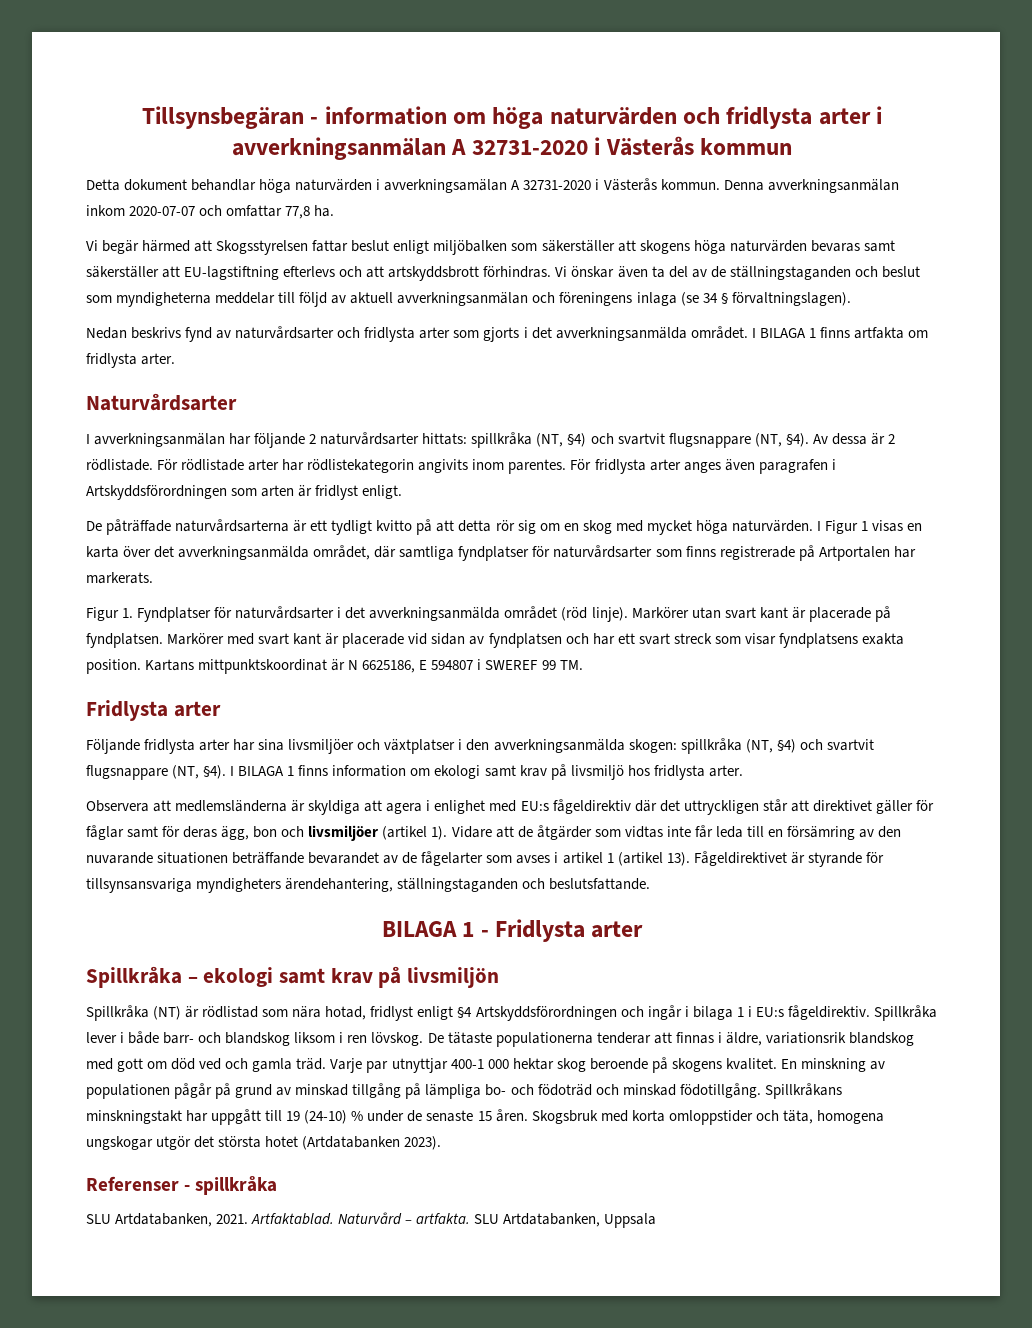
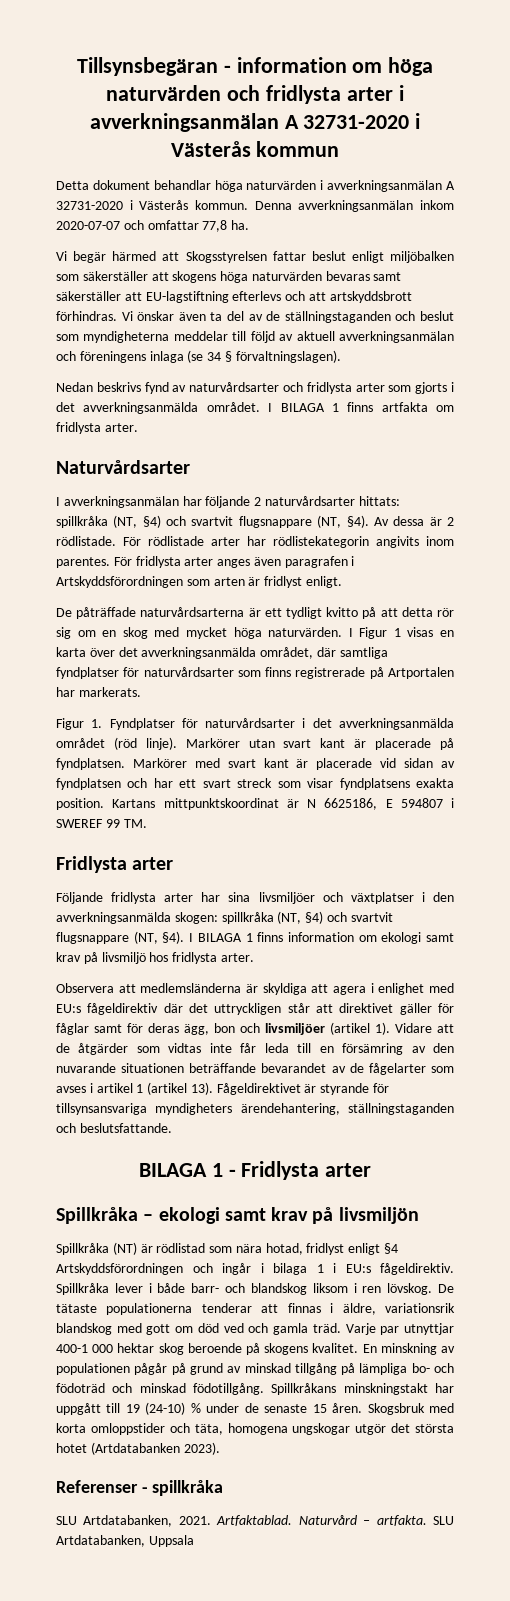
- Detta dokument behandlar höga naturvärden i avverkningsamälan A 32731-2020 i Västerås kommun.
+ Detta dokument behandlar höga naturvärden i avverkningsanmälan A 32731-2020 i Västerås kommun.

